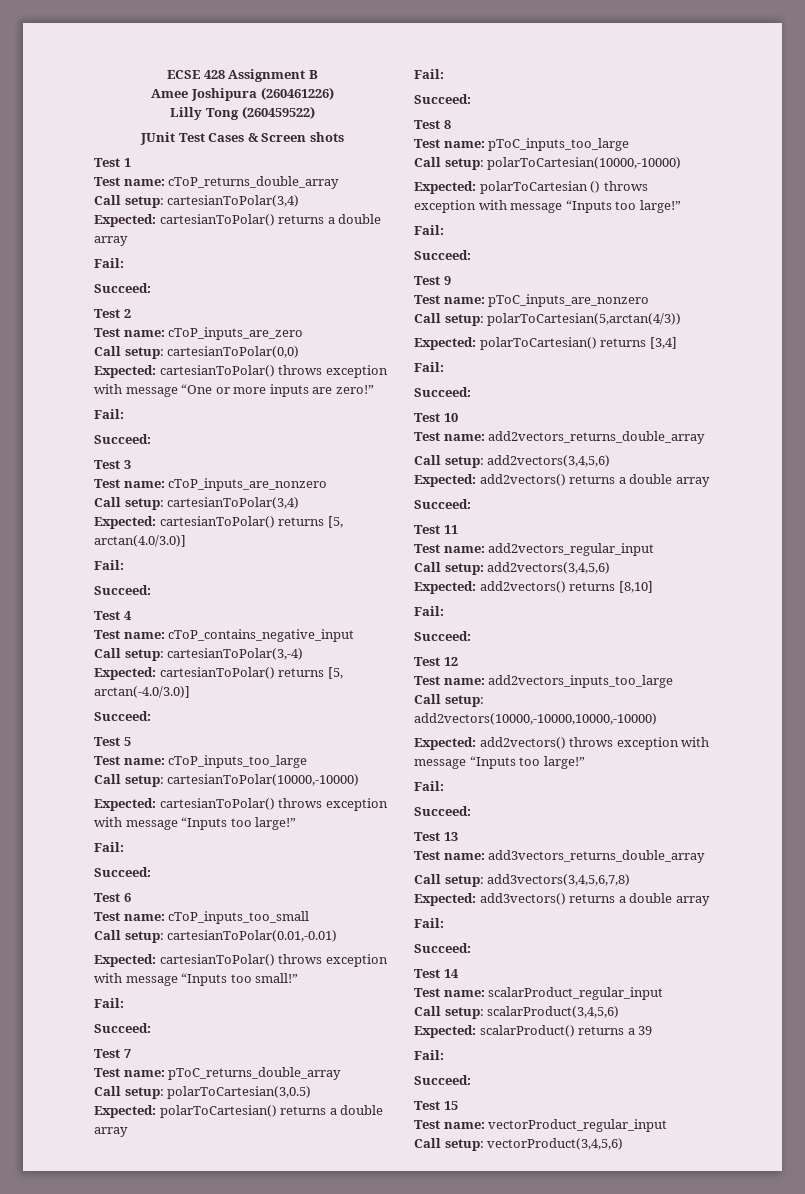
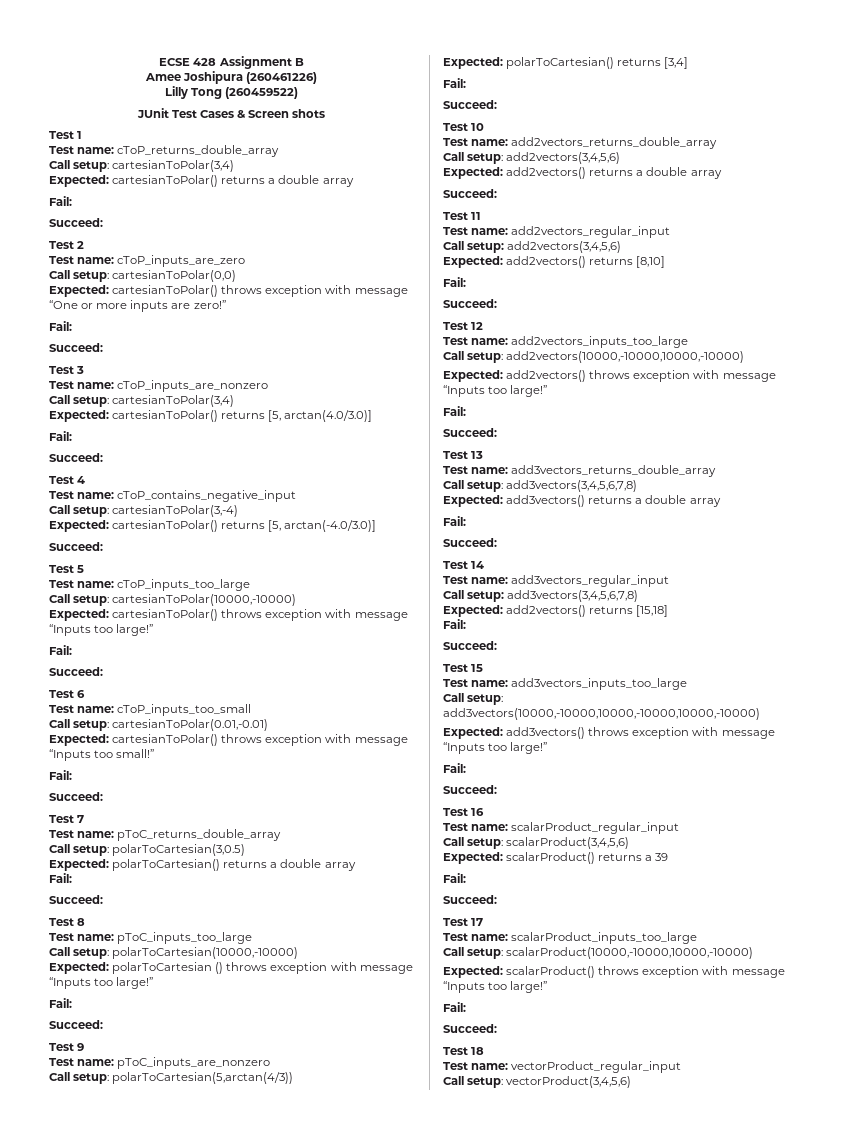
+ Test name: add3vectors_regular_input
+ Call setup: add3vectors(3,4,5,6,7,8)
+ Expected: add2vectors() returns [15,18]
+ Fail:
+ Succeed:
+ Test 15
+ Test name: add3vectors_inputs_too_large
+ Call setup: add3vectors(10000,-10000,10000,-10000,10000,-10000)
+ Expected: add3vectors() throws exception with message “Inputs too large!”
+ Fail:
+ Succeed:
+ Test 16
- Test 15
+ Test 17
+ Test name: scalarProduct_inputs_too_large
+ Call setup: scalarProduct(10000,-10000,10000,-10000)
+ Expected: scalarProduct() throws exception with message “Inputs too large!”
+ Fail:
+ Succeed:
+ Test 18

